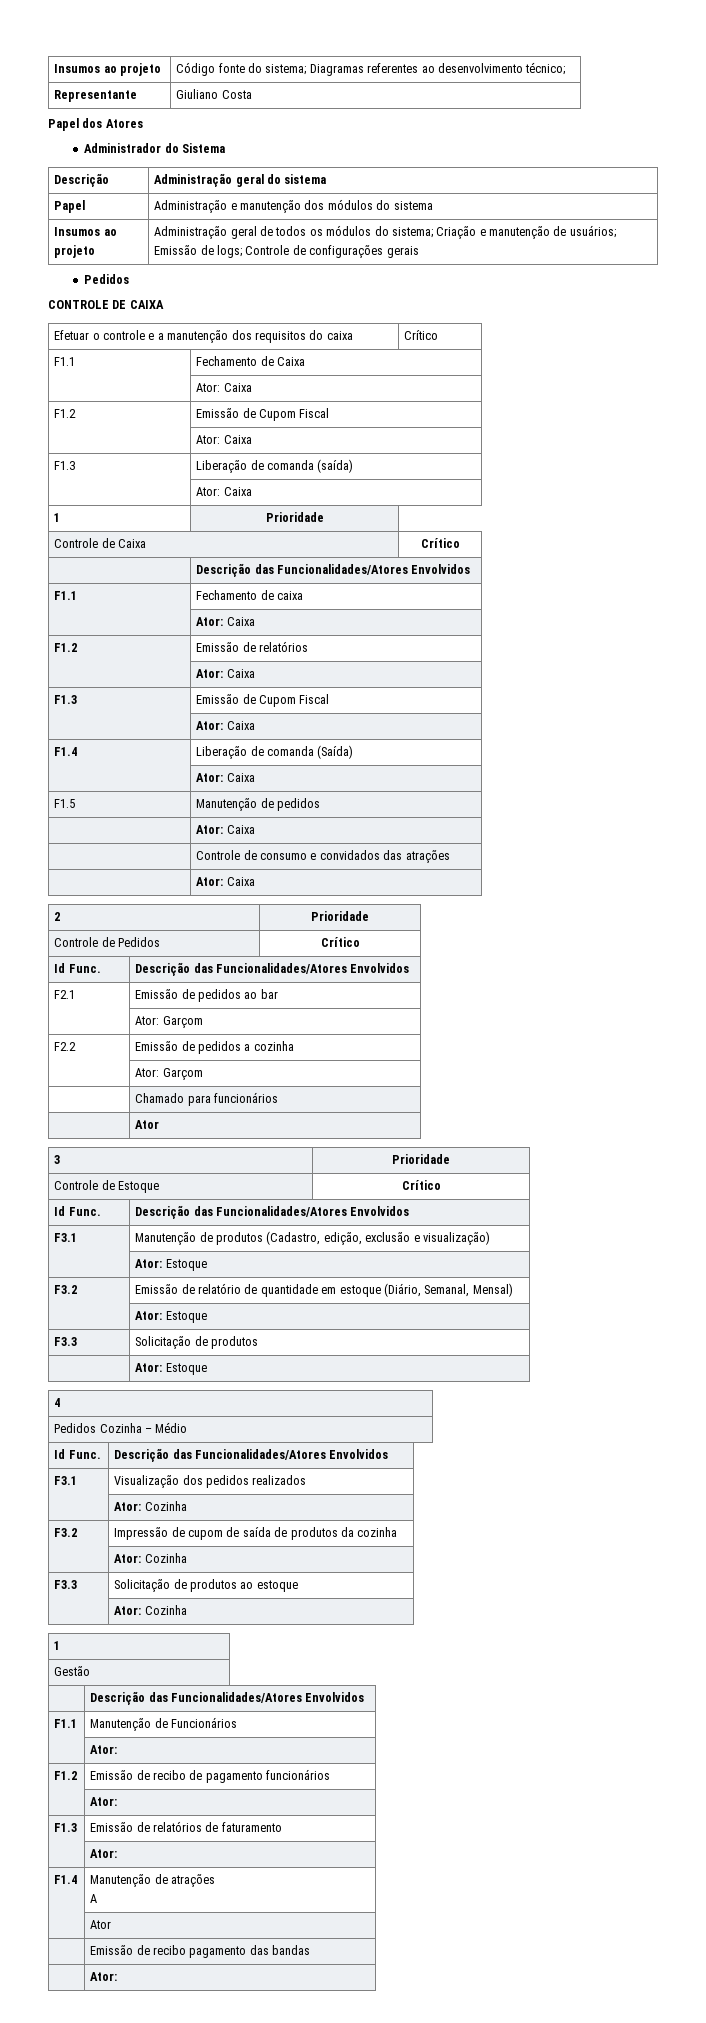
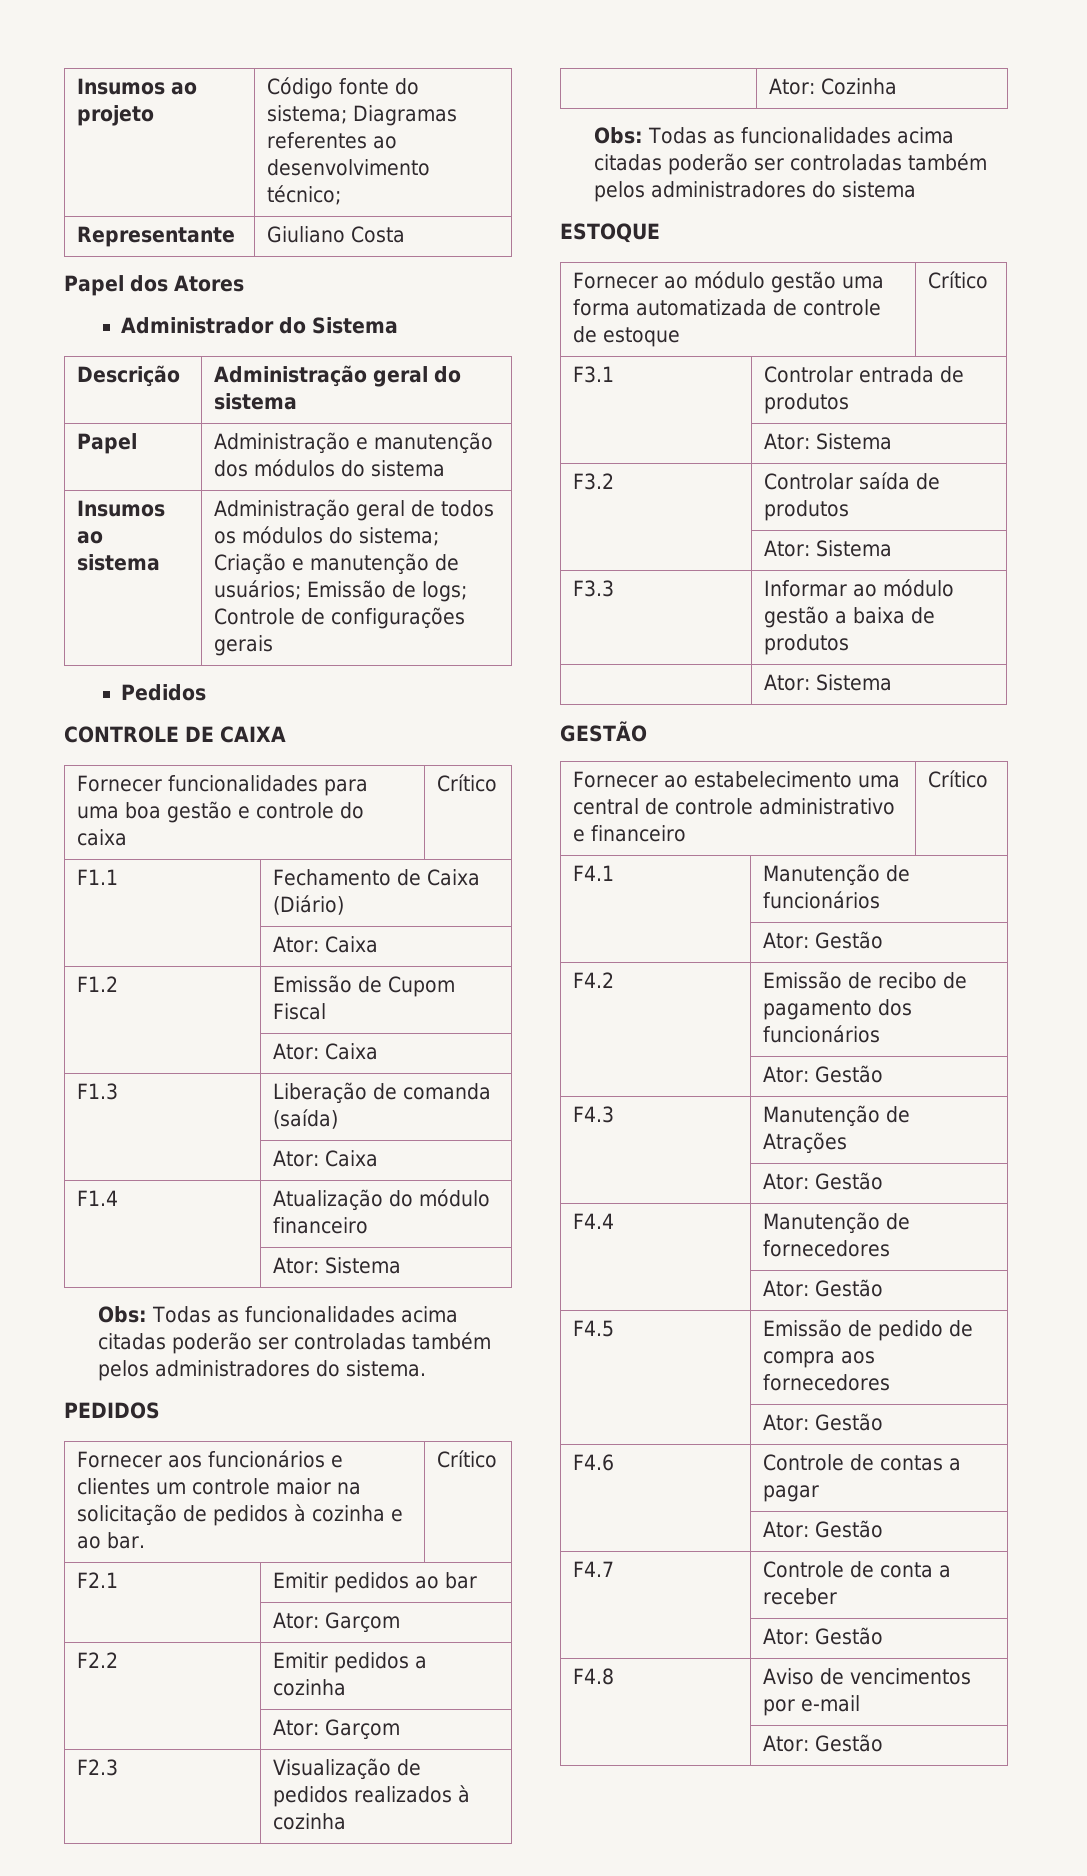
- Insumos ao projeto | Administração geral de todos os módulos do sistema; Criação e manutenção de usuários; Emissão de logs; Controle de configurações gerais
+ Insumos ao sistema | Administração geral de todos os módulos do sistema; Criação e manutenção de usuários; Emissão de logs; Controle de configurações gerais
- Efetuar o controle e a manutenção dos requisitos do caixa | Crítico
+ Fornecer funcionalidades para uma boa gestão e controle do caixa | Crítico
- F1.1 | Fechamento de Caixa
+ F1.1 | Fechamento de Caixa (Diário)
- 1 | Prioridade
- Controle de Caixa | Crítico
- | Descrição das Funcionalidades/Atores Envolvidos
- F1.1 | Fechamento de caixa
- | Ator: Caixa
- F1.2 | Emissão de relatórios
- | Ator: Caixa
- F1.3 | Emissão de Cupom Fiscal
- | Ator: Caixa
- F1.4 | Liberação de comanda (Saída)
- | Ator: Caixa
- F1.5 | Manutenção de pedidos
- | Ator: Caixa
- | Controle de consumo e convidados das atrações
- | Ator: Caixa
- 2 | Prioridade
- Controle de Pedidos | Crítico
- Id Func. | Descrição das Funcionalidades/Atores Envolvidos
+ F1.4 | Atualização do módulo financeiro
+ | Ator: Sistema
+ Obs: Todas as funcionalidades acima citadas poderão ser controladas também pelos administradores do sistema.
+ PEDIDOS
+ Fornecer aos funcionários e clientes um controle maior na solicitação de pedidos à cozinha e ao bar. | Crítico
- F2.1 | Emissão de pedidos ao bar
+ F2.1 | Emitir pedidos ao bar
- F2.2 | Emissão de pedidos a cozinha
+ F2.2 | Emitir pedidos a cozinha
- | Chamado para funcionários
- | Ator
- 3 | Prioridade
- Controle de Estoque | Crítico
- Id Func. | Descrição das Funcionalidades/Atores Envolvidos
- F3.1 | Manutenção de produtos (Cadastro, edição, exclusão e visualização)
- | Ator: Estoque
- F3.2 | Emissão de relatório de quantidade em estoque (Diário, Semanal, Mensal)
- | Ator: Estoque
- F3.3 | Solicitação de produtos
- | Ator: Estoque
- 4
- Pedidos Cozinha – Médio
- Id Func. | Descrição das Funcionalidades/Atores Envolvidos
- F3.1 | Visualização dos pedidos realizados
+ F2.3 | Visualização de pedidos realizados à cozinha
  | Ator: Cozinha
- F3.2 | Impressão de cupom de saída de produtos da cozinha
- | Ator: Cozinha
- F3.3 | Solicitação de produtos ao estoque
- | Ator: Cozinha
- 1
- Gestão
- | Descrição das Funcionalidades/Atores Envolvidos
- F1.1 | Manutenção de Funcionários
- | Ator:
- F1.2 | Emissão de recibo de pagamento funcionários
- | Ator:
- F1.3 | Emissão de relatórios de faturamento
- | Ator:
- F1.4 | Manutenção de atrações
- A
- | Ator
- | Emissão de recibo pagamento das bandas
- | Ator:
+ Obs: Todas as funcionalidades acima citadas poderão ser controladas também pelos administradores do sistema
+ ESTOQUE
+ Fornecer ao módulo gestão uma forma automatizada de controle de estoque | Crítico
+ F3.1 | Controlar entrada de produtos
+ | Ator: Sistema
+ F3.2 | Controlar saída de produtos
+ | Ator: Sistema
+ F3.3 | Informar ao módulo gestão a baixa de produtos
+ | Ator: Sistema
+ GESTÃO
+ Fornecer ao estabelecimento uma central de controle administrativo e financeiro | Crítico
+ F4.1 | Manutenção de funcionários
+ | Ator: Gestão
+ F4.2 | Emissão de recibo de pagamento dos funcionários
+ | Ator: Gestão
+ F4.3 | Manutenção de Atrações
+ | Ator: Gestão
+ F4.4 | Manutenção de fornecedores
+ | Ator: Gestão
+ F4.5 | Emissão de pedido de compra aos fornecedores
+ | Ator: Gestão
+ F4.6 | Controle de contas a pagar
+ | Ator: Gestão
+ F4.7 | Controle de conta a receber
+ | Ator: Gestão
+ F4.8 | Aviso de vencimentos por e-mail
+ | Ator: Gestão

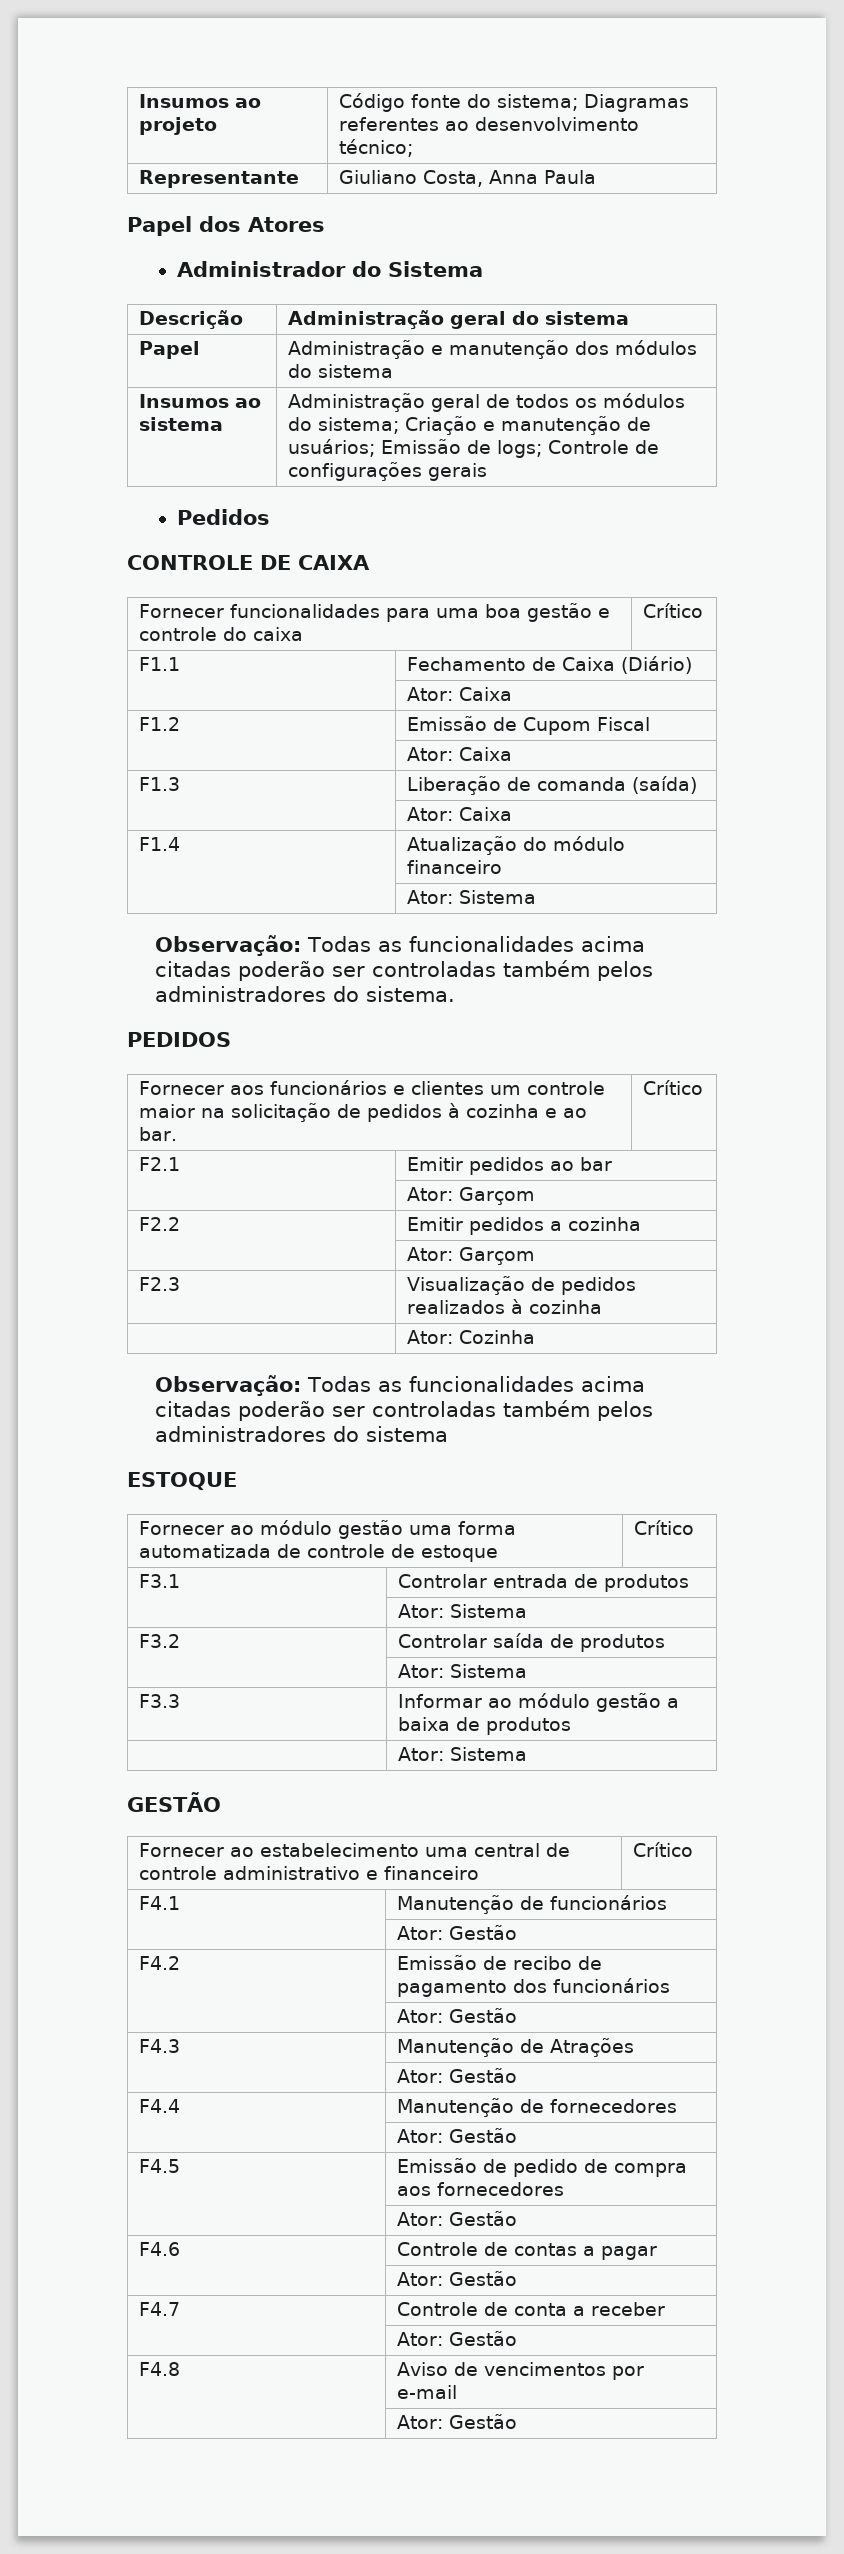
- Representante | Giuliano Costa
+ Representante | Giuliano Costa, Anna Paula
- Obs: Todas as funcionalidades acima citadas poderão ser controladas também pelos administradores do sistema.
+ Observação: Todas as funcionalidades acima citadas poderão ser controladas também pelos administradores do sistema.
- Obs: Todas as funcionalidades acima citadas poderão ser controladas também pelos administradores do sistema
+ Observação: Todas as funcionalidades acima citadas poderão ser controladas também pelos administradores do sistema

